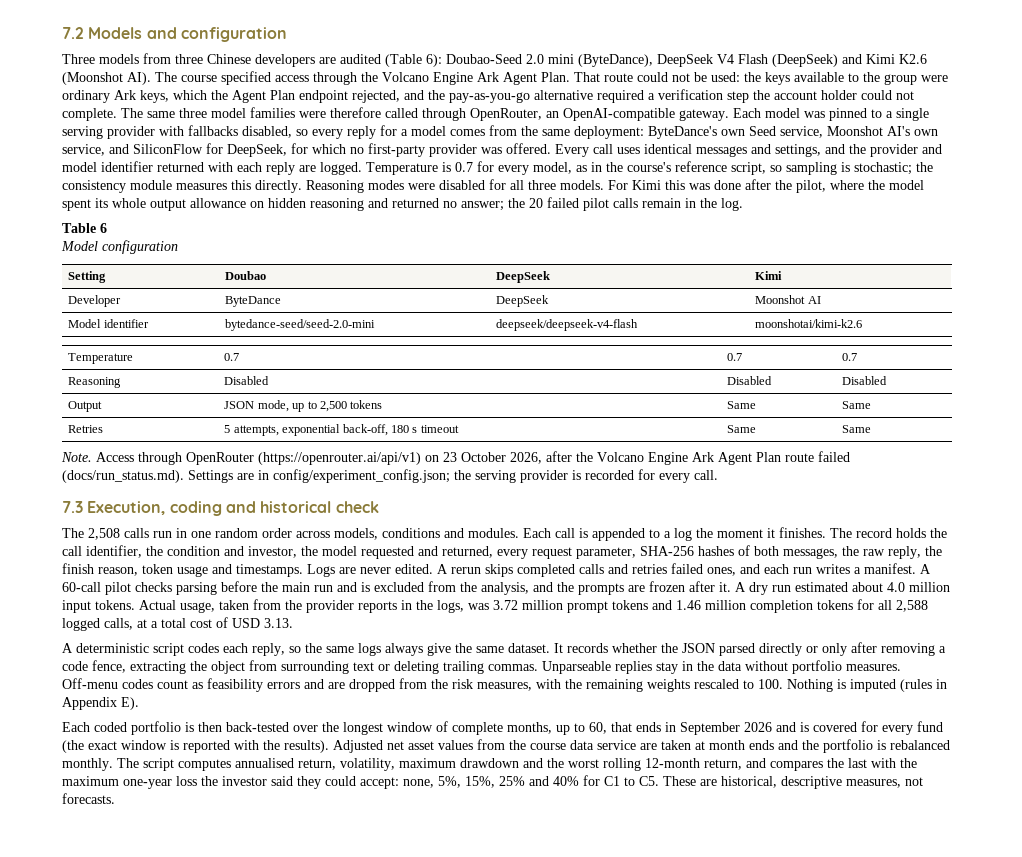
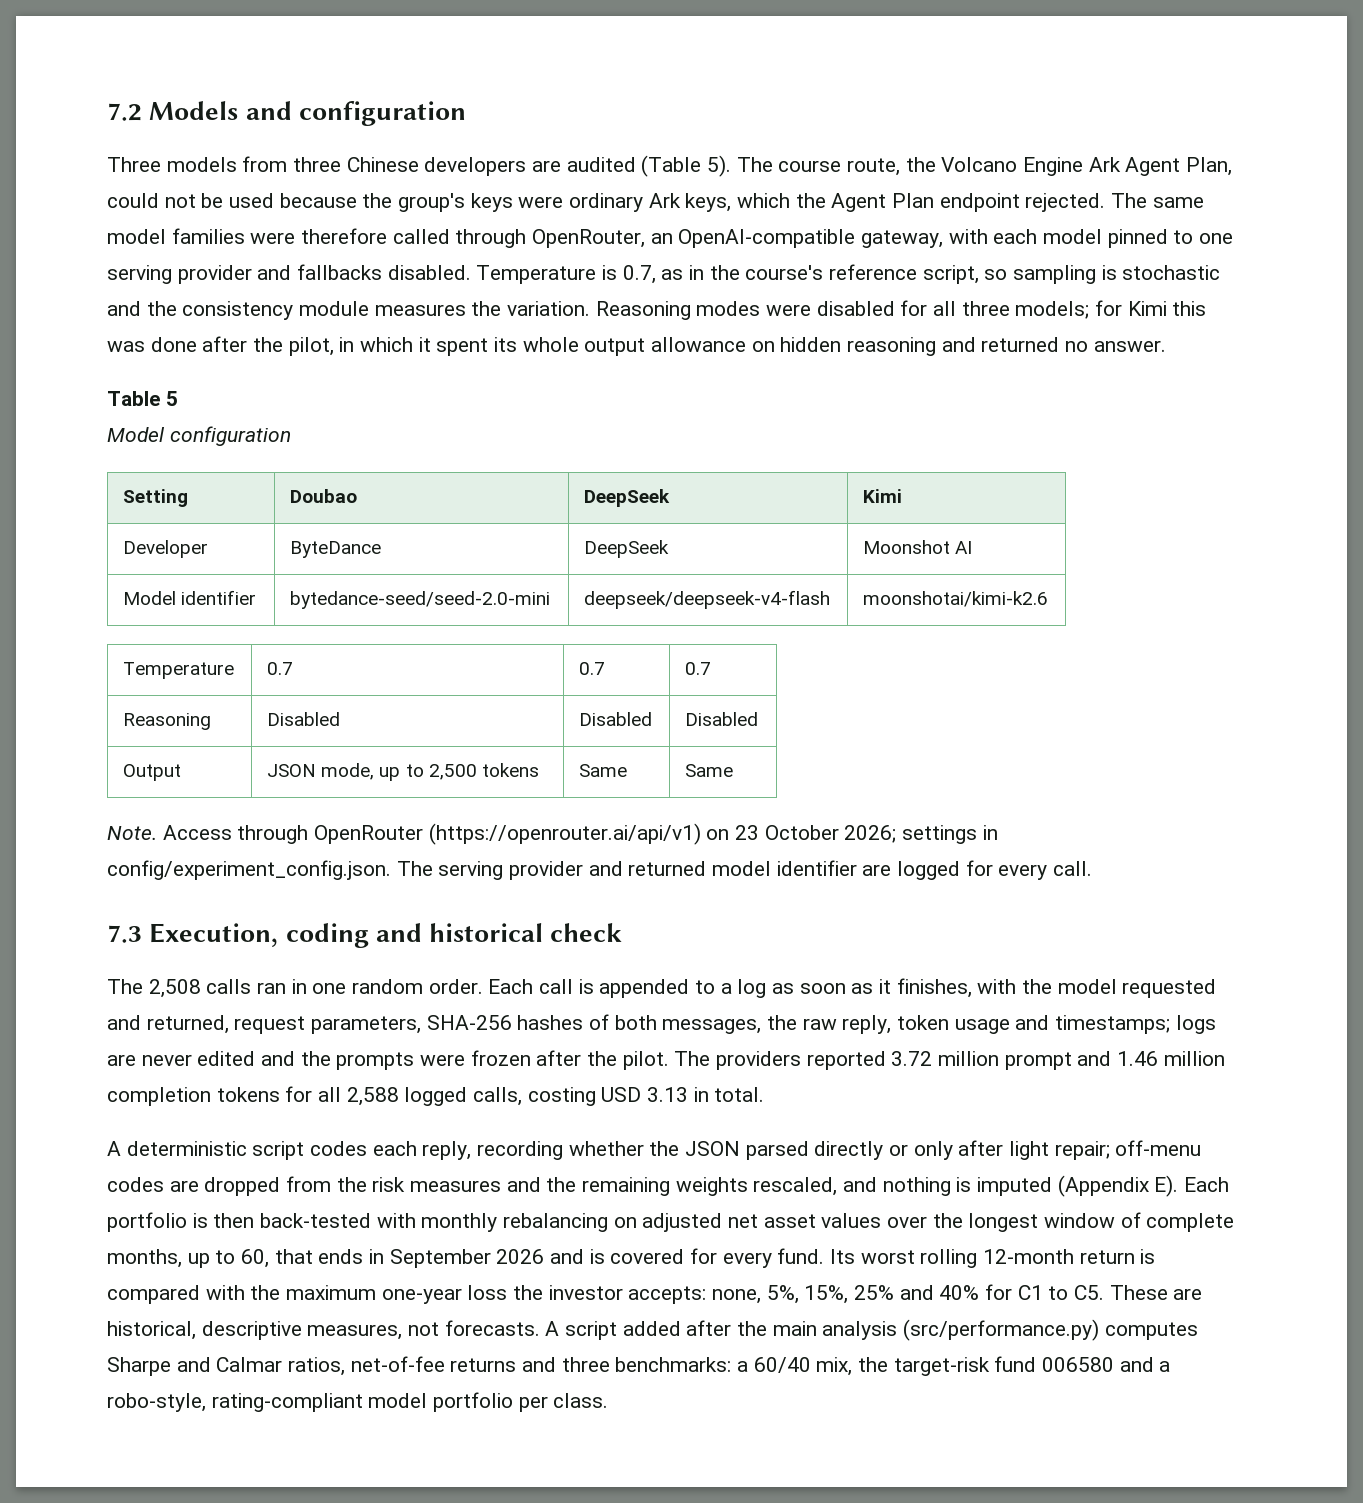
- Three models from three Chinese developers are audited (Table 6): Doubao-Seed 2.0 mini (ByteDance), DeepSeek V4 Flash (DeepSeek) and Kimi K2.6 (Moonshot AI). The course specified access through the Volcano Engine Ark Agent Plan. That route could not be used: the keys available to the group were ordinary Ark keys, which the Agent Plan endpoint rejected, and the pay-as-you-go alternative required a verification step the account holder could not complete.
+ Three models from three Chinese developers are audited (Table 5). The course route, the Volcano Engine Ark Agent Plan, could not be used because the group's keys were ordinary Ark keys, which the Agent Plan endpoint rejected.
- The same three model families were therefore called through OpenRouter, an OpenAI-compatible gateway. Each model was pinned to a single serving provider with fallbacks disabled, so every reply for a model comes from the same deployment: ByteDance's own Seed service, Moonshot AI's own service, and SiliconFlow for DeepSeek, for which no first-party provider was offered. Every call uses identical messages and settings, and the provider and model identifier returned with each reply are logged. Temperature is 0.7 for every model, as in the course's reference script, so sampling is stochastic; the consistency module measures this directly.
+ The same model families were therefore called through OpenRouter, an OpenAI-compatible gateway, with each model pinned to one serving provider and fallbacks disabled. Temperature is 0.7, as in the course's reference script, so sampling is stochastic and the consistency module measures the variation.
- Reasoning modes were disabled for all three models. For Kimi this was done after the pilot, where the model spent its whole output allowance on hidden reasoning and returned no answer; the 20 failed pilot calls remain in the log.
+ Reasoning modes were disabled for all three models; for Kimi this was done after the pilot, in which it spent its whole output allowance on hidden reasoning and returned no answer.
- Table 6
+ Table 5
- Retries | 5 attempts, exponential back-off, 180 s timeout | Same | Same
- Access through OpenRouter (https://openrouter.ai/api/v1) on 23 October 2026, after the Volcano Engine Ark Agent Plan route failed (docs/run_status.md). Settings are in config/experiment_config.json; the serving provider is recorded for every call.
+ Access through OpenRouter (https://openrouter.ai/api/v1) on 23 October 2026; settings in config/experiment_config.json. The serving provider and returned model identifier are logged for every call.
- The 2,508 calls run in one random order across models, conditions and modules.
+ The 2,508 calls ran in one random order.
- Each call is appended to a log the moment it finishes. The record holds the call identifier, the condition and investor, the model requested and returned, every request parameter, SHA-256 hashes of both messages, the raw reply, the finish reason, token usage and timestamps. Logs are never edited. A rerun skips completed calls and retries failed ones, and each run writes a manifest. A 60-call pilot checks parsing before the main run and is excluded from the analysis, and the prompts are frozen after it. A dry run estimated about 4.0 million input tokens. Actual usage, taken from the provider reports in the logs, was 3.72 million prompt tokens and 1.46 million completion tokens for all 2,588 logged calls, at a total cost of USD 3.13.
+ Each call is appended to a log as soon as it finishes, with the model requested and returned, request parameters, SHA-256 hashes of both messages, the raw reply, token usage and timestamps; logs are never edited and the prompts were frozen after the pilot. The providers reported 3.72 million prompt and 1.46 million completion tokens for all 2,588 logged calls, costing USD 3.13 in total.
- A deterministic script codes each reply, so the same logs always give the same dataset. It records whether the JSON parsed directly or only after removing a code fence, extracting the object from surrounding text or deleting trailing commas. Unparseable replies stay in the data without portfolio measures. Off-menu codes count as feasibility errors and are dropped from the risk measures, with the remaining weights rescaled to 100. Nothing is imputed (rules in Appendix E).
- Each coded portfolio is then back-tested over the longest window of complete months, up to 60, that ends in September 2026 and is covered for every fund (the exact window is reported with the results). Adjusted net asset values from the course data service are taken at month ends and the portfolio is rebalanced monthly. The script computes annualised return, volatility, maximum drawdown and the worst rolling 12-month return, and compares the last with the maximum one-year loss the investor said they could accept:
+ A deterministic script codes each reply, recording whether the JSON parsed directly or only after light repair; off-menu codes are dropped from the risk measures and the remaining weights rescaled, and nothing is imputed (Appendix E). Each portfolio is then back-tested with monthly rebalancing on adjusted net asset values over the longest window of complete months, up to 60, that ends in September 2026 and is covered for every fund. Its worst rolling 12-month return is compared with the maximum one-year loss the investor accepts:
+ A script added after the main analysis (src/performance.py) computes Sharpe and Calmar ratios, net-of-fee returns and three benchmarks: a 60/40 mix, the target-risk fund 006580 and a robo-style, rating-compliant model portfolio per class.

